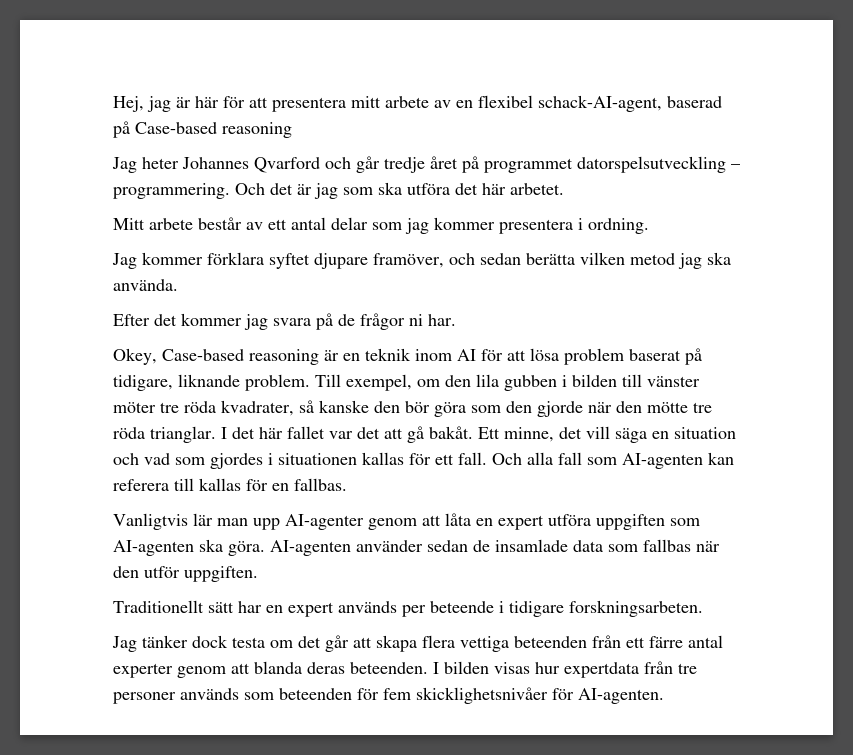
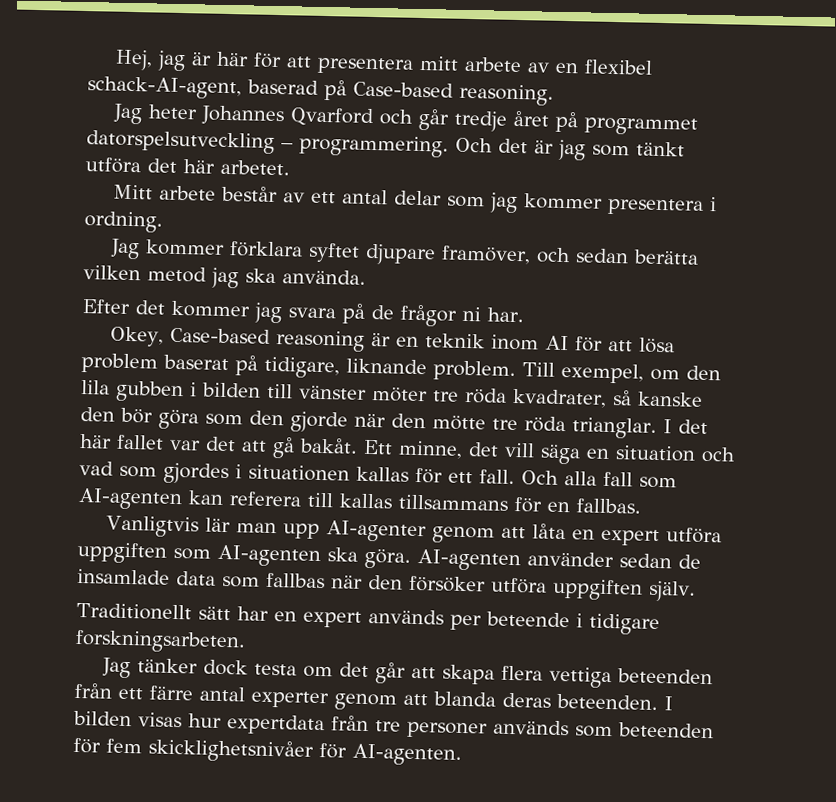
- Hej, jag är här för att presentera mitt arbete av en flexibel schack-AI-agent, baserad på Case-based reasoning
+ Hej, jag är här för att presentera mitt arbete av en flexibel schack-AI-agent, baserad på Case-based reasoning.
- Och det är jag som ska utföra det här arbetet.
+ Och det är jag som tänkt utföra det här arbetet.
- Och alla fall som AI-agenten kan referera till kallas för en fallbas.
+ Och alla fall som AI-agenten kan referera till kallas tillsammans för en fallbas.
- AI-agenten använder sedan de insamlade data som fallbas när den utför uppgiften.
+ AI-agenten använder sedan de insamlade data som fallbas när den försöker utföra uppgiften själv.

